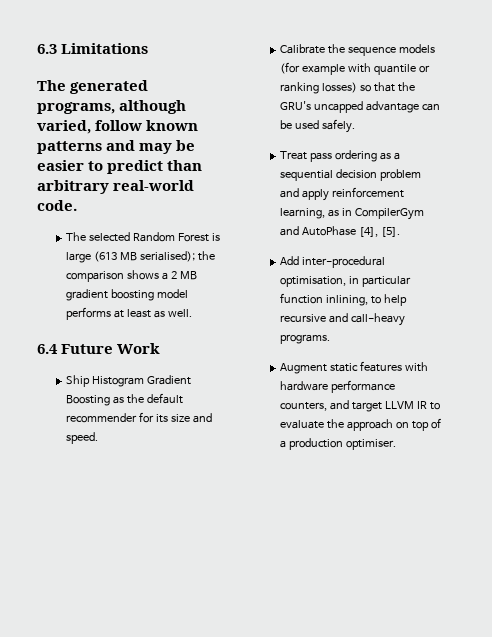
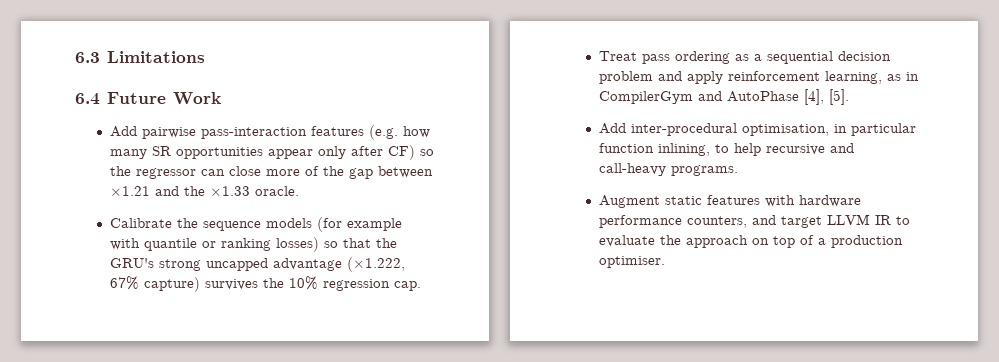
- The generated programs, although varied, follow known patterns and may be easier to predict than arbitrary real-world code.
- The selected Random Forest is large (613 MB serialised); the comparison shows a 2 MB gradient boosting model performs at least as well.
  6.4 Future Work
- Ship Histogram Gradient Boosting as the default recommender for its size and speed.
+ Add pairwise pass-interaction features (e.g. how many SR opportunities appear only after CF) so the regressor can close more of the gap between ×1.21 and the ×1.33 oracle.
- Calibrate the sequence models (for example with quantile or ranking losses) so that the GRU's uncapped advantage can be used safely.
+ Calibrate the sequence models (for example with quantile or ranking losses) so that the GRU's strong uncapped advantage (×1.222, 67% capture) survives the 10% regression cap.

